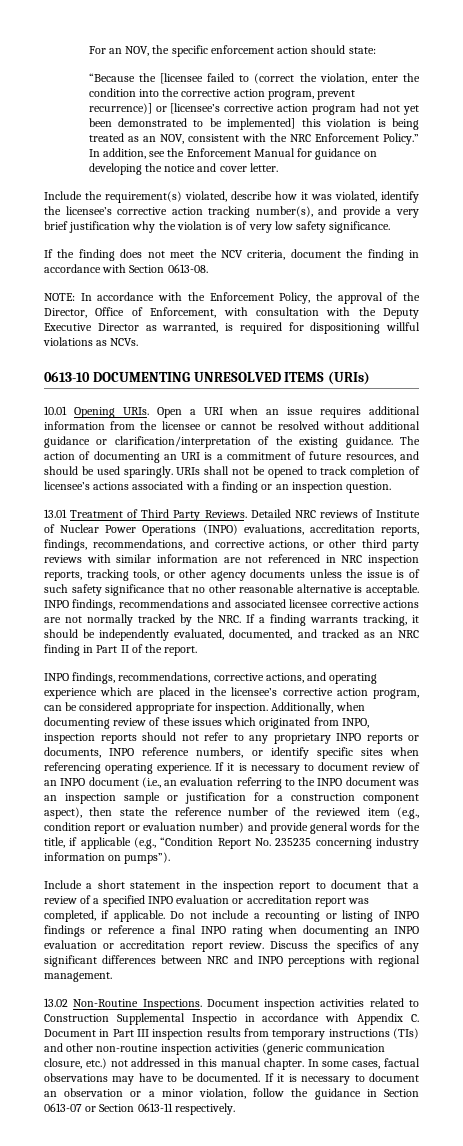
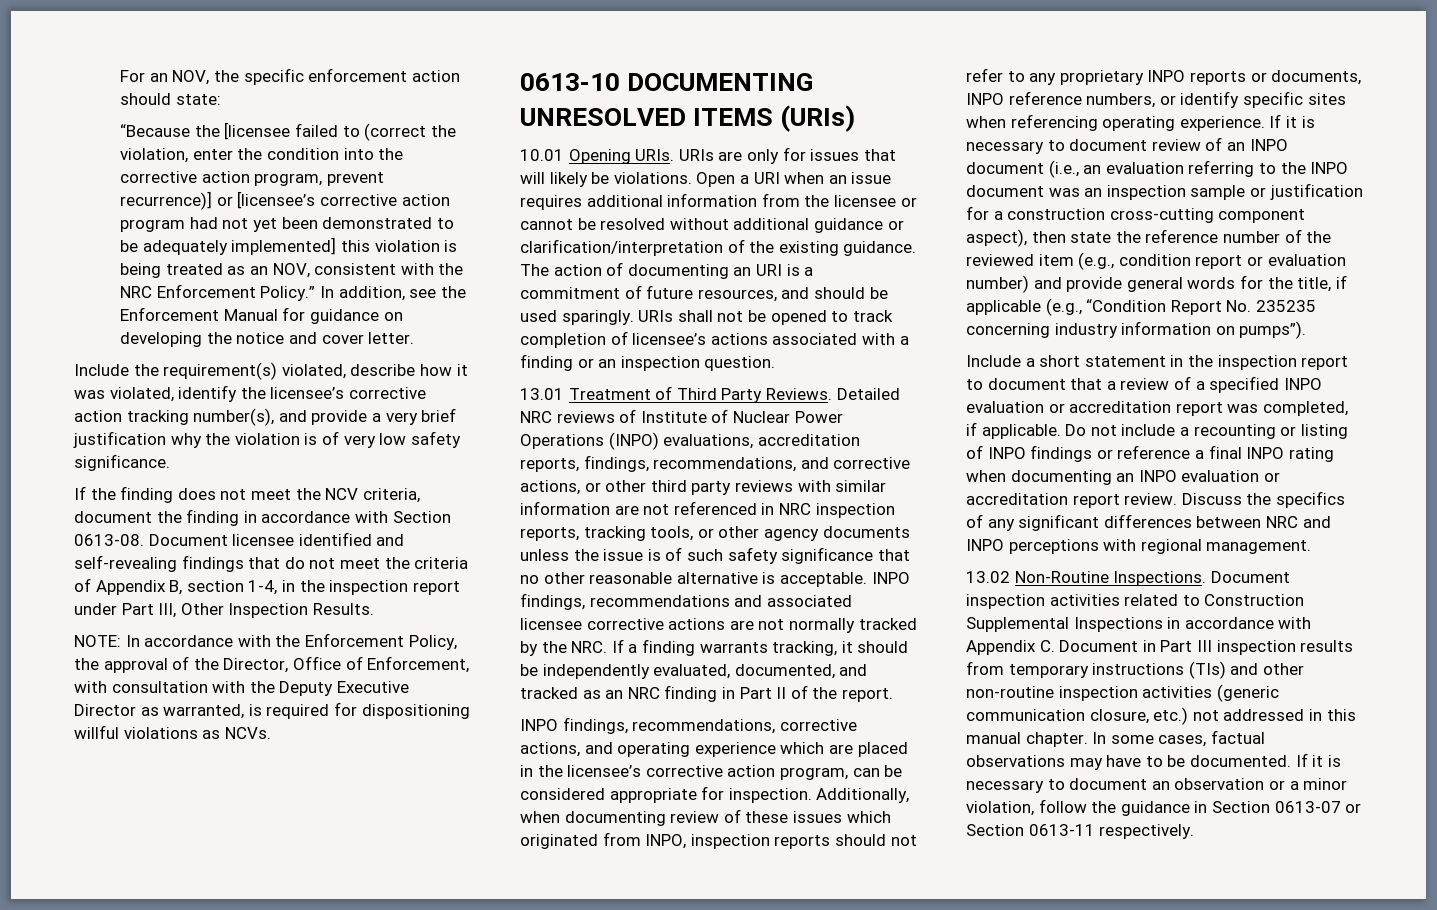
- “Because the [licensee failed to (correct the violation, enter the condition into the corrective action program, prevent recurrence)] or [licensee’s corrective action program had not yet been demonstrated to be implemented] this violation is being treated as an NOV, consistent with the NRC Enforcement Policy.”
+ “Because the [licensee failed to (correct the violation, enter the condition into the corrective action program, prevent recurrence)] or [licensee’s corrective action program had not yet been demonstrated to be adequately implemented] this violation is being treated as an NOV, consistent with the NRC Enforcement Policy.”
+ Document licensee identified and self-revealing findings that do not meet the criteria of Appendix B, section 1-4, in the inspection report under Part III, Other Inspection Results.
+ URIs are only for issues that will likely be violations.
- If it is necessary to document review of an INPO document (i.e., an evaluation referring to the INPO document was an inspection sample or justification for a construction component aspect), then state the reference number of the reviewed item (e.g., condition report or evaluation number) and provide general words for the title, if applicable (e.g., “Condition Report No. 235235 concerning industry information on pumps”).
+ If it is necessary to document review of an INPO document (i.e., an evaluation referring to the INPO document was an inspection sample or justification for a construction cross-cutting component aspect), then state the reference number of the reviewed item (e.g., condition report or evaluation number) and provide general words for the title, if applicable (e.g., “Condition Report No. 235235 concerning industry information on pumps”).
- Document inspection activities related to Construction Supplemental Inspectio in accordance with Appendix C. Document in Part III inspection results from temporary instructions (TIs) and other non-routine inspection activities (generic communication closure, etc.) not addressed in this manual chapter.
+ Document inspection activities related to Construction Supplemental Inspections in accordance with Appendix C. Document in Part III inspection results from temporary instructions (TIs) and other non-routine inspection activities (generic communication closure, etc.) not addressed in this manual chapter.

